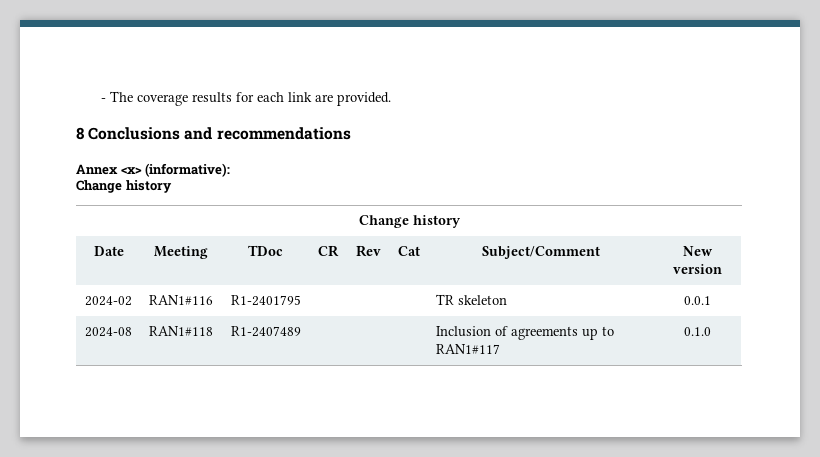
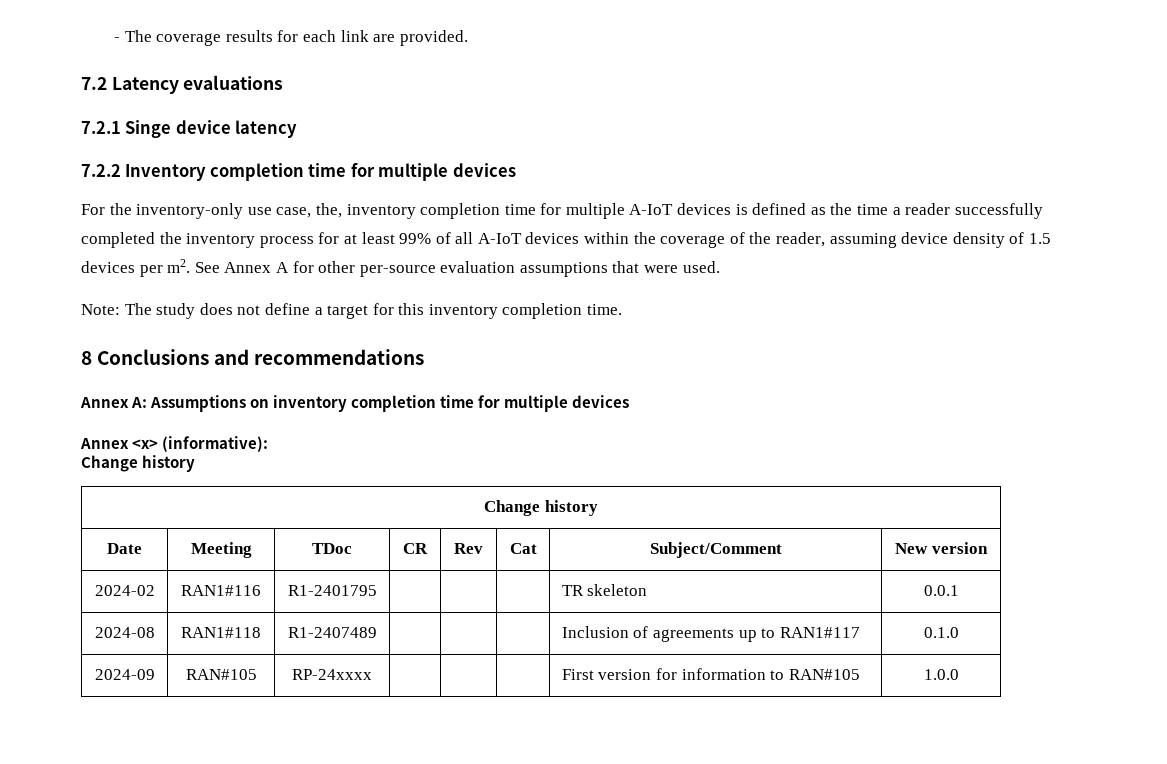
+ 7.2 Latency evaluations
+ 7.2.1 Singe device latency
+ 7.2.2 Inventory completion time for multiple devices
+ For the inventory-only use case, the, inventory completion time for multiple A-IoT devices is defined as the time a reader successfully completed the inventory process for at least 99% of all A-IoT devices within the coverage of the reader, assuming device density of 1.5 devices per m2. See Annex A for other per-source evaluation assumptions that were used.
+ Note: The study does not define a target for this inventory completion time.
  8 Conclusions and recommendations
+ Annex A: Assumptions on inventory completion time for multiple devices
+ 2024-09 | RAN#105 | RP-24xxxx | | | | First version for information to RAN#105 | 1.0.0

